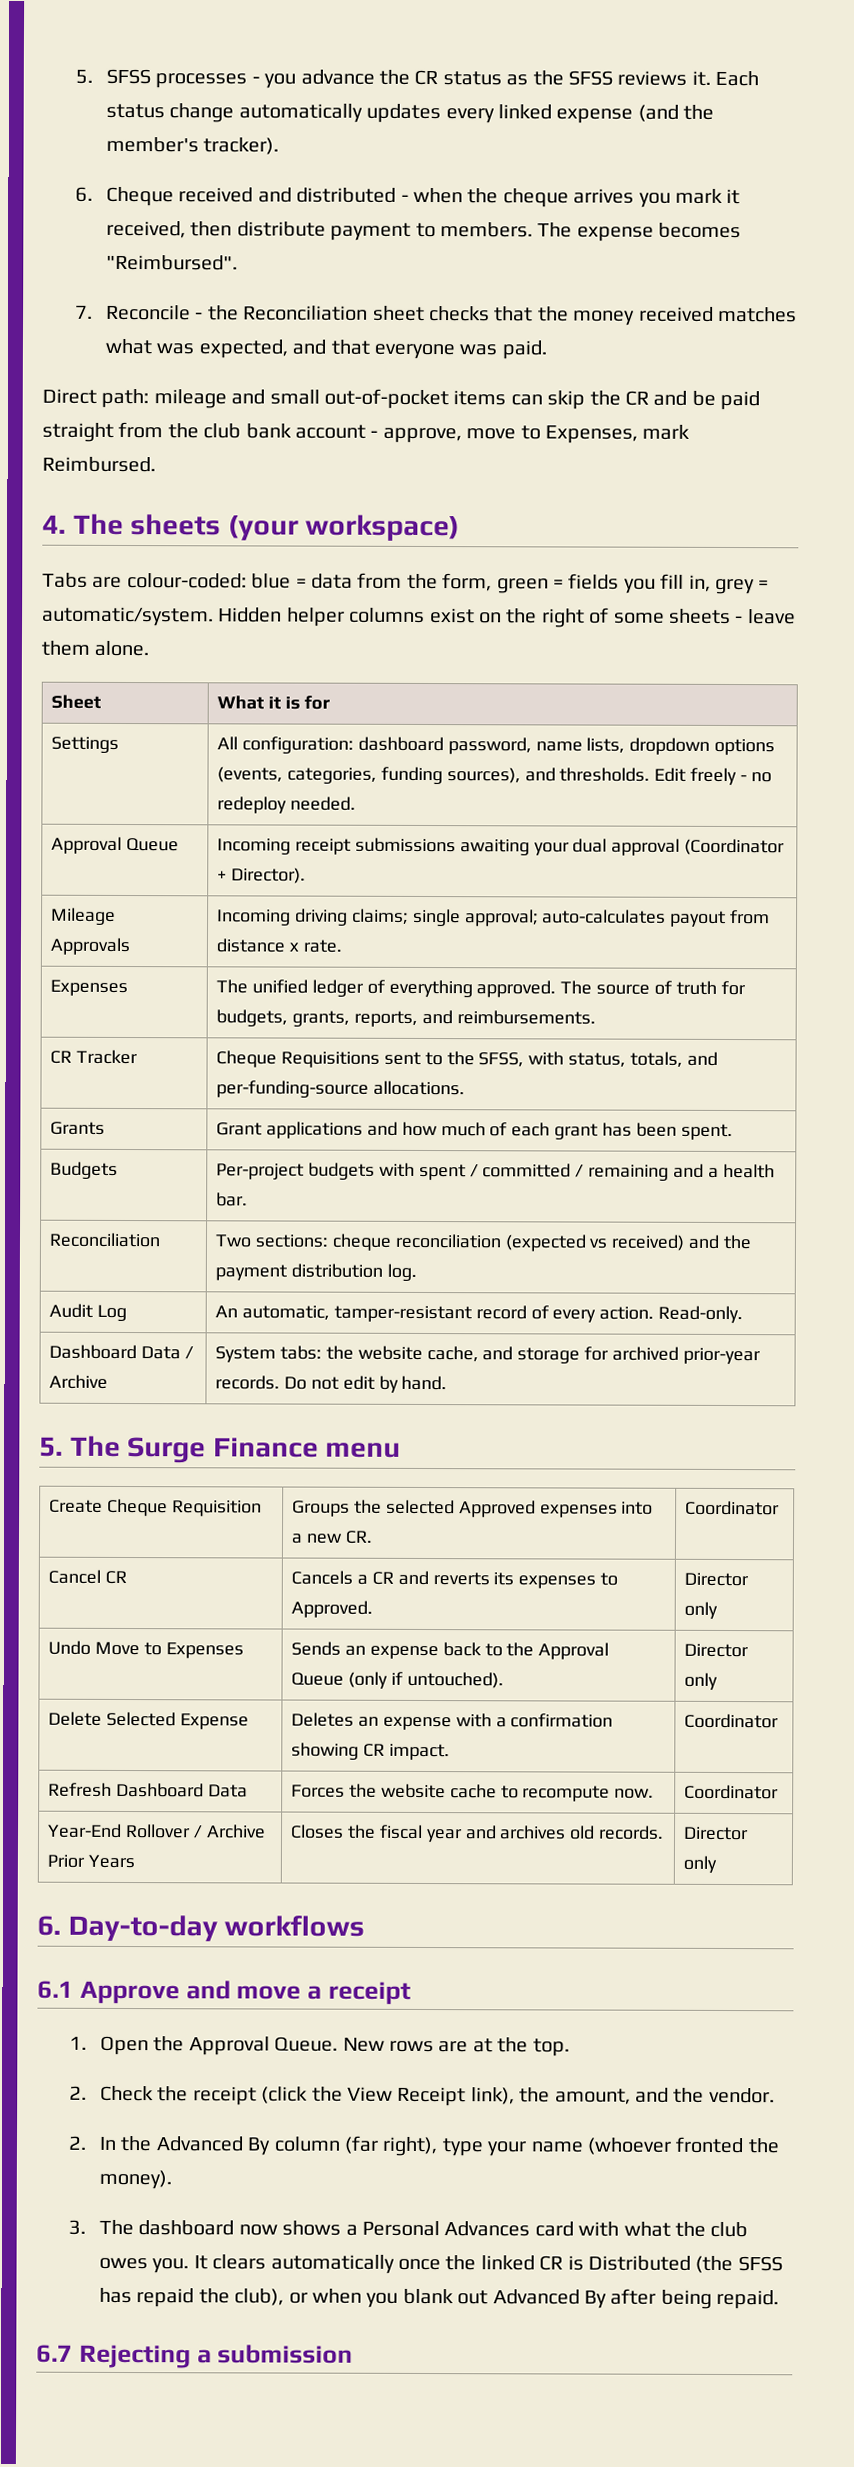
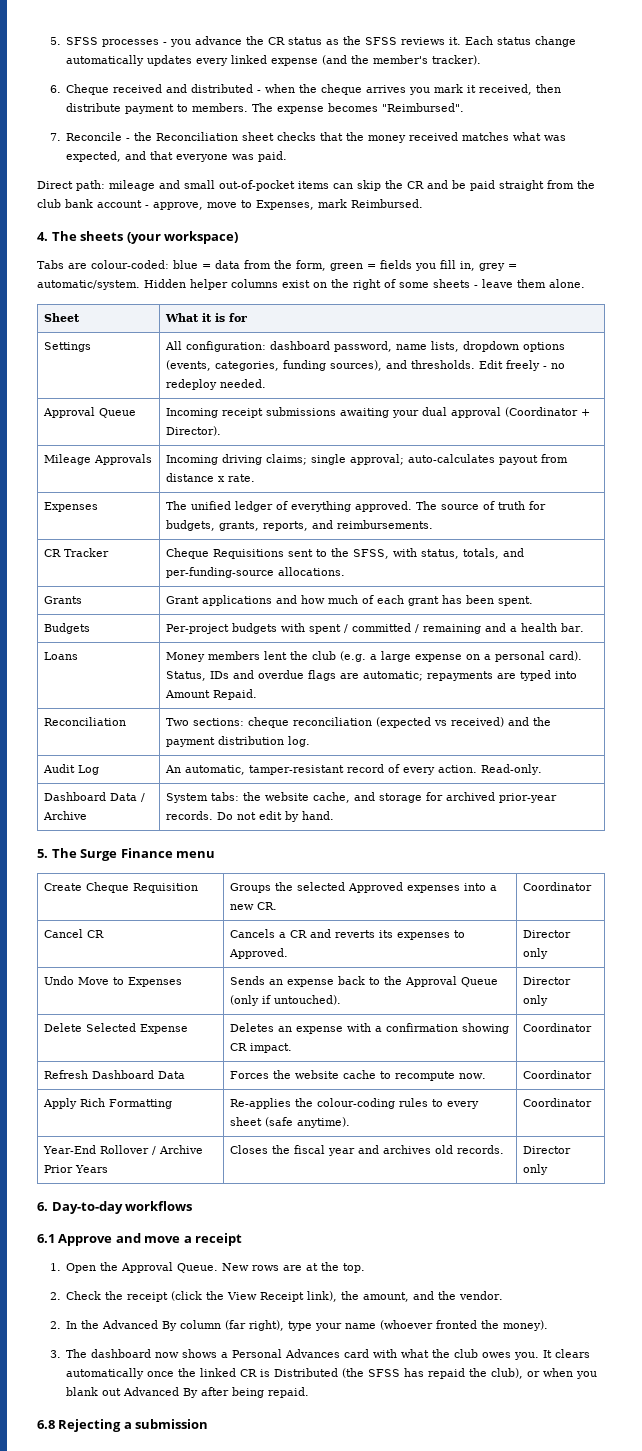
+ Loans | Money members lent the club (e.g. a large expense on a personal card). Status, IDs and overdue flags are automatic; repayments are typed into Amount Repaid.
+ Apply Rich Formatting | Re-applies the colour-coding rules to every sheet (safe anytime). | Coordinator
- 6.7 Rejecting a submission
+ 6.8 Rejecting a submission

